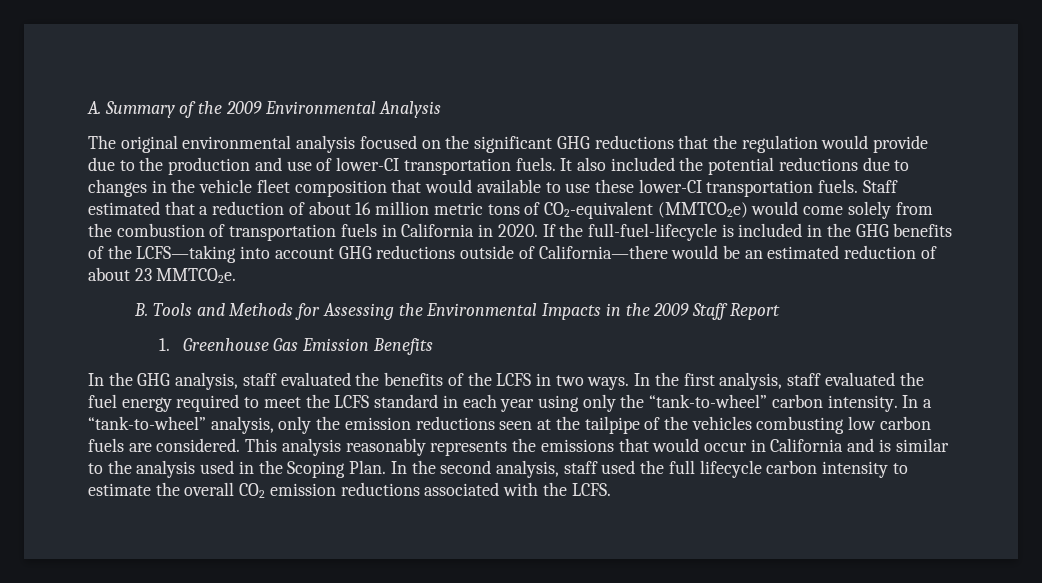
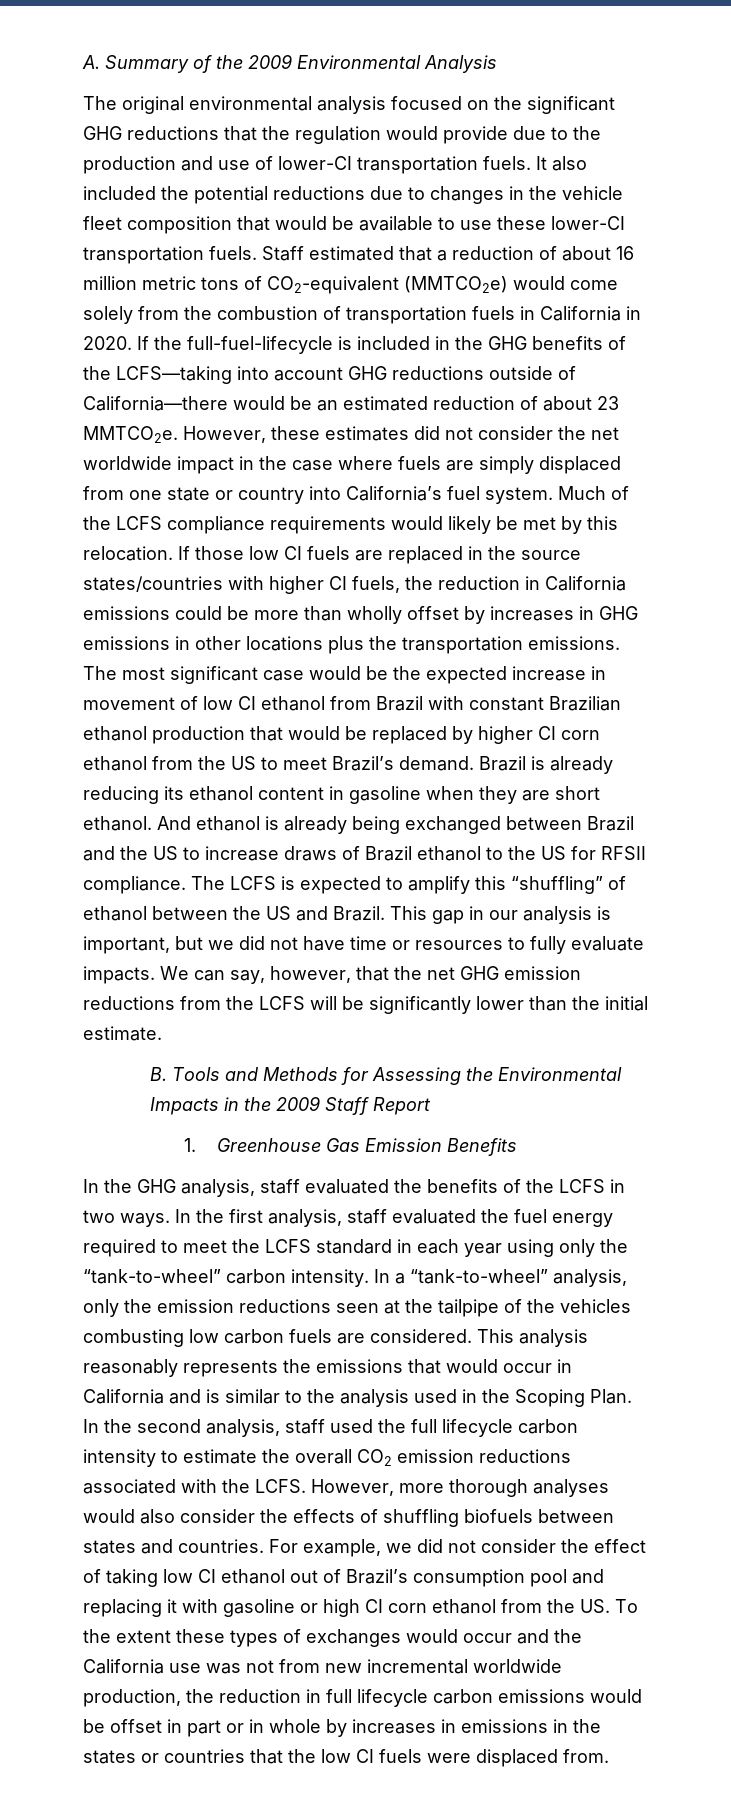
- It also included the potential reductions due to changes in the vehicle fleet composition that would available to use these lower-CI transportation fuels.
+ It also included the potential reductions due to changes in the vehicle fleet composition that would be available to use these lower-CI transportation fuels.
+ However, these estimates did not consider the net worldwide impact in the case where fuels are simply displaced from one state or country into California’s fuel system. Much of the LCFS compliance requirements would likely be met by this relocation. If those low CI fuels are replaced in the source states/countries with higher CI fuels, the reduction in California emissions could be more than wholly offset by increases in GHG emissions in other locations plus the transportation emissions. The most significant case would be the expected increase in movement of low CI ethanol from Brazil with constant Brazilian ethanol production that would be replaced by higher CI corn ethanol from the US to meet Brazil’s demand. Brazil is already reducing its ethanol content in gasoline when they are short ethanol. And ethanol is already being exchanged between Brazil and the US to increase draws of Brazil ethanol to the US for RFSII compliance. The LCFS is expected to amplify this “shuffling” of ethanol between the US and Brazil. This gap in our analysis is important, but we did not have time or resources to fully evaluate impacts. We can say, however, that the net GHG emission reductions from the LCFS will be significantly lower than the initial estimate.
+ However, more thorough analyses would also consider the effects of shuffling biofuels between states and countries. For example, we did not consider the effect of taking low CI ethanol out of Brazil’s consumption pool and replacing it with gasoline or high CI corn ethanol from the US. To the extent these types of exchanges would occur and the California use was not from new incremental worldwide production, the reduction in full lifecycle carbon emissions would be offset in part or in whole by increases in emissions in the states or countries that the low CI fuels were displaced from.

